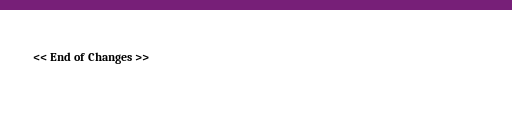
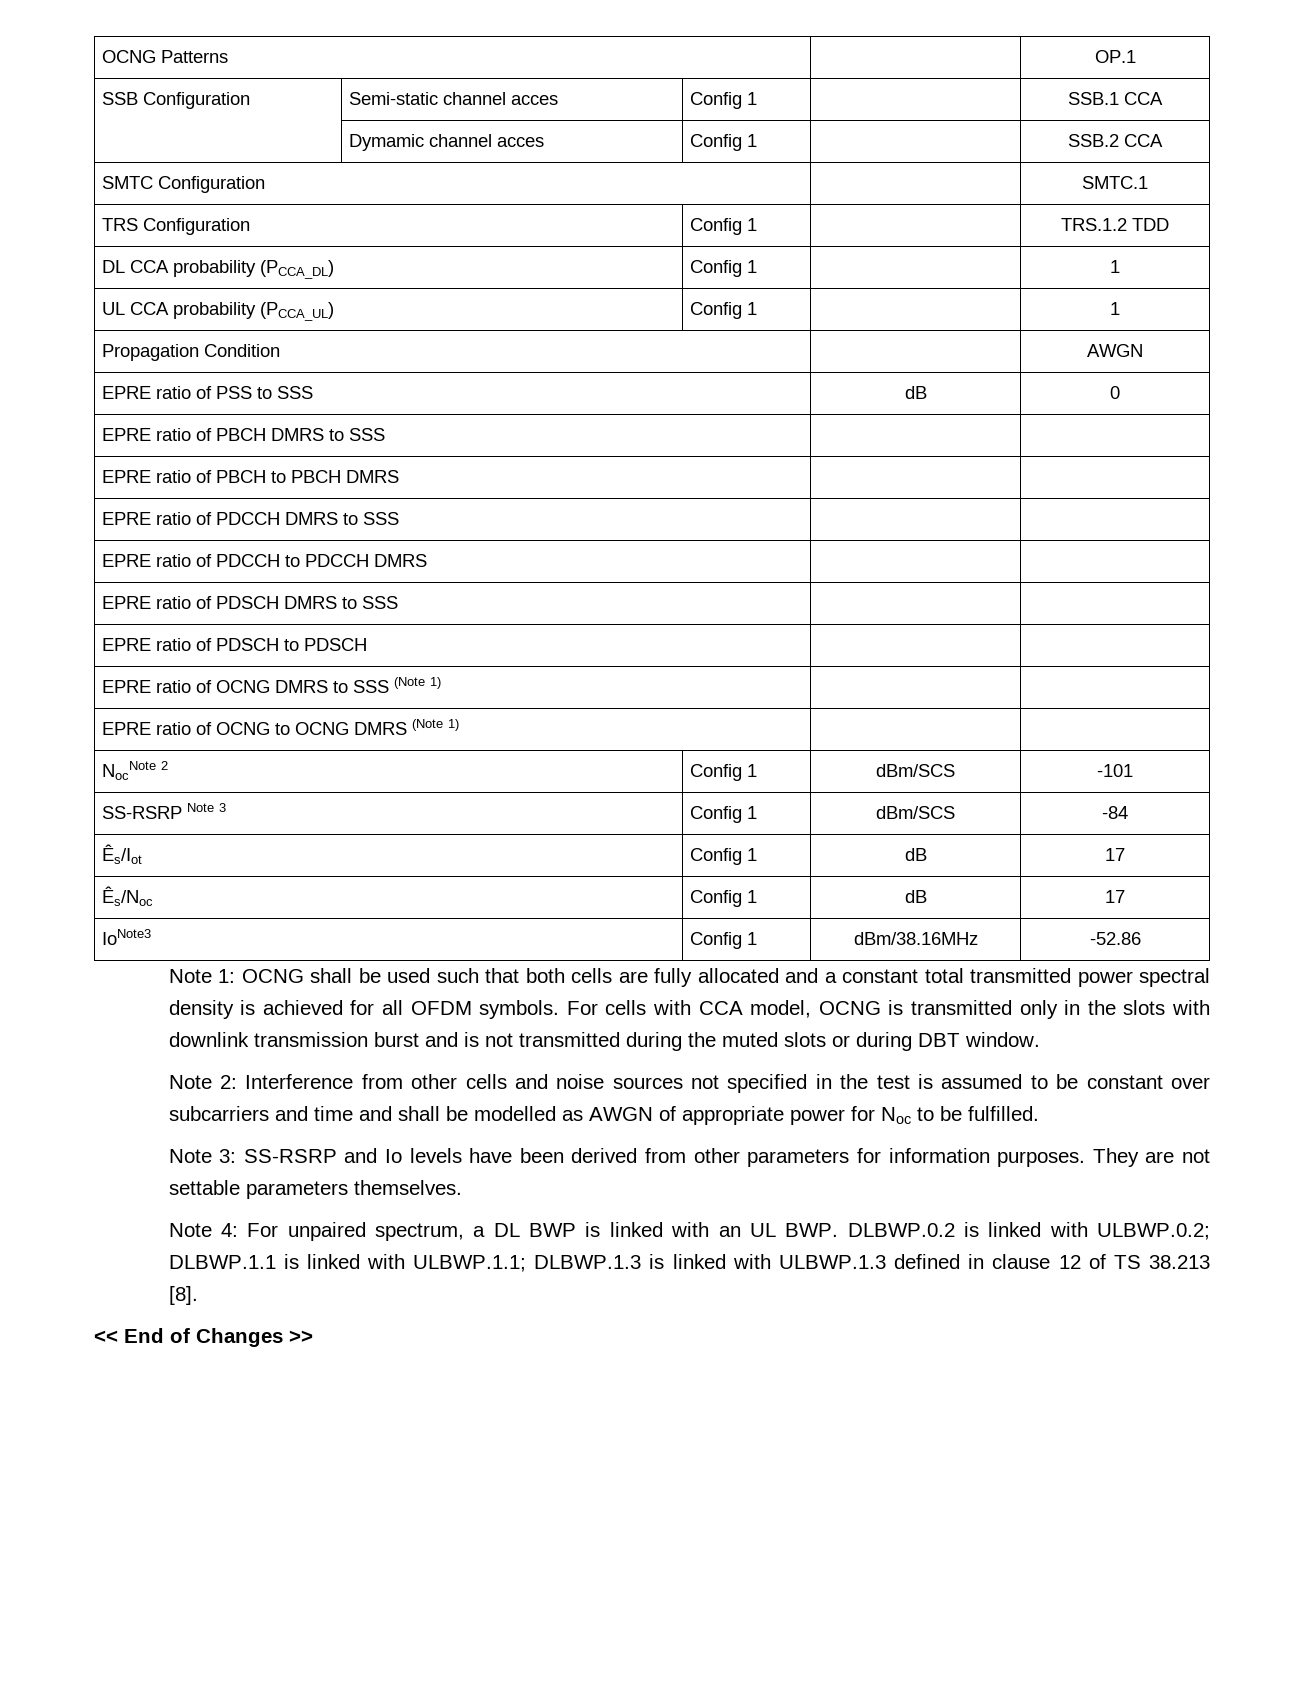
+ OCNG Patterns | | OP.1
+ SSB Configuration | Semi-static channel acces | Config 1 | | SSB.1 CCA
+ | Dymamic channel acces | Config 1 | | SSB.2 CCA
+ SMTC Configuration | | SMTC.1
+ TRS Configuration | Config 1 | | TRS.1.2 TDD
+ DL CCA probability (PCCA_DL) | Config 1 | | 1
+ UL CCA probability (PCCA_UL) | Config 1 | | 1
+ Propagation Condition | | AWGN
+ EPRE ratio of PSS to SSS | dB | 0
+ EPRE ratio of PBCH DMRS to SSS | |
+ EPRE ratio of PBCH to PBCH DMRS | |
+ EPRE ratio of PDCCH DMRS to SSS | |
+ EPRE ratio of PDCCH to PDCCH DMRS | |
+ EPRE ratio of PDSCH DMRS to SSS | |
+ EPRE ratio of PDSCH to PDSCH | |
+ EPRE ratio of OCNG DMRS to SSS (Note 1) | |
+ EPRE ratio of OCNG to OCNG DMRS (Note 1) | |
+ NocNote 2 | Config 1 | dBm/SCS | -101
+ SS-RSRP Note 3 | Config 1 | dBm/SCS | -84
+ Ês/Iot | Config 1 | dB | 17
+ Ês/Noc | Config 1 | dB | 17
+ IoNote3 | Config 1 | dBm/38.16MHz | -52.86
+ Note 1: OCNG shall be used such that both cells are fully allocated and a constant total transmitted power spectral density is achieved for all OFDM symbols. For cells with CCA model, OCNG is transmitted only in the slots with downlink transmission burst and is not transmitted during the muted slots or during DBT window.
+ Note 2: Interference from other cells and noise sources not specified in the test is assumed to be constant over subcarriers and time and shall be modelled as AWGN of appropriate power for Noc to be fulfilled.
+ Note 3: SS-RSRP and Io levels have been derived from other parameters for information purposes. They are not settable parameters themselves.
+ Note 4: For unpaired spectrum, a DL BWP is linked with an UL BWP. DLBWP.0.2 is linked with ULBWP.0.2; DLBWP.1.1 is linked with ULBWP.1.1; DLBWP.1.3 is linked with ULBWP.1.3 defined in clause 12 of TS 38.213 [8].

